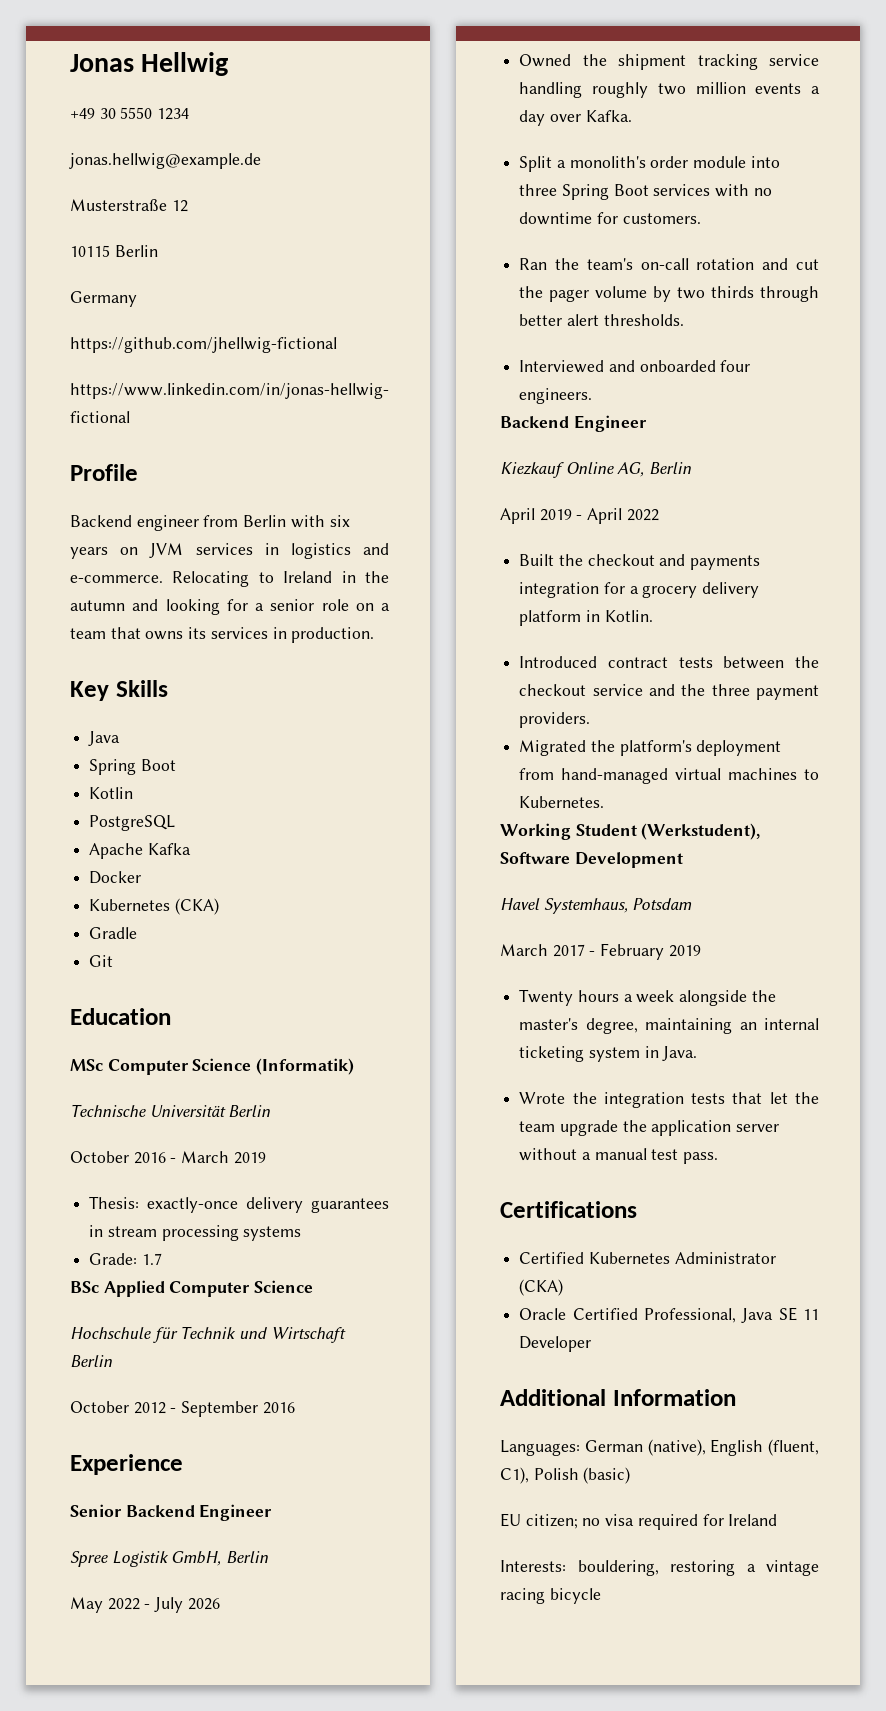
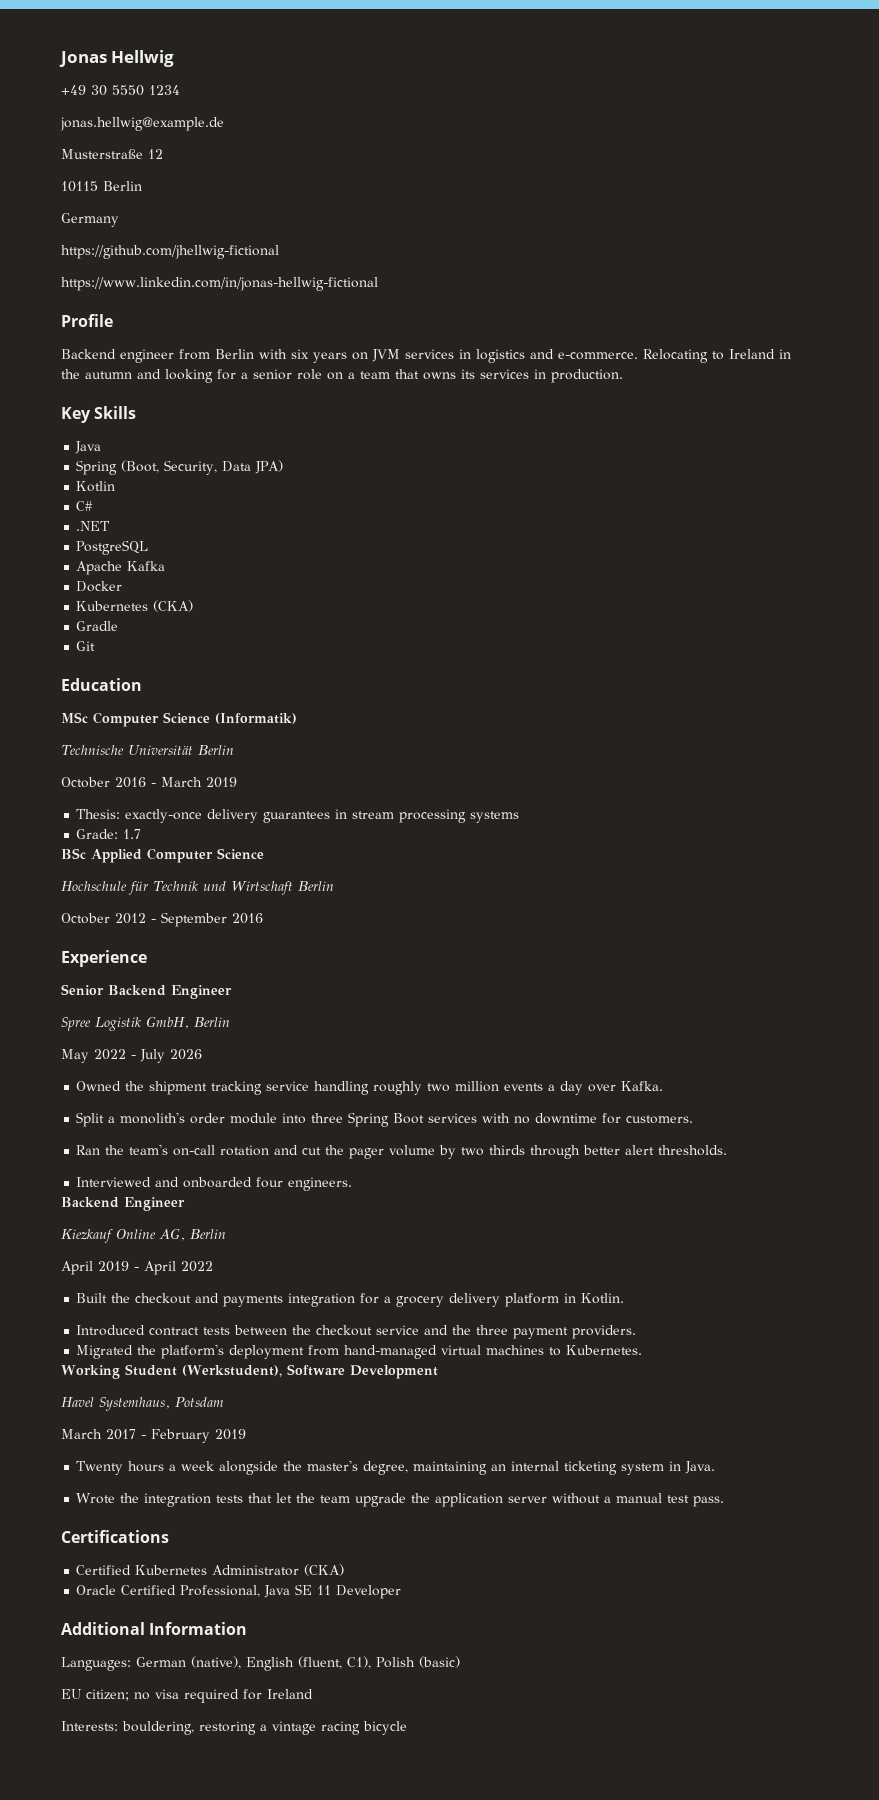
  Key Skills
  Java
- Spring Boot
+ Spring (Boot, Security, Data JPA)
+ C#
+ .NET

